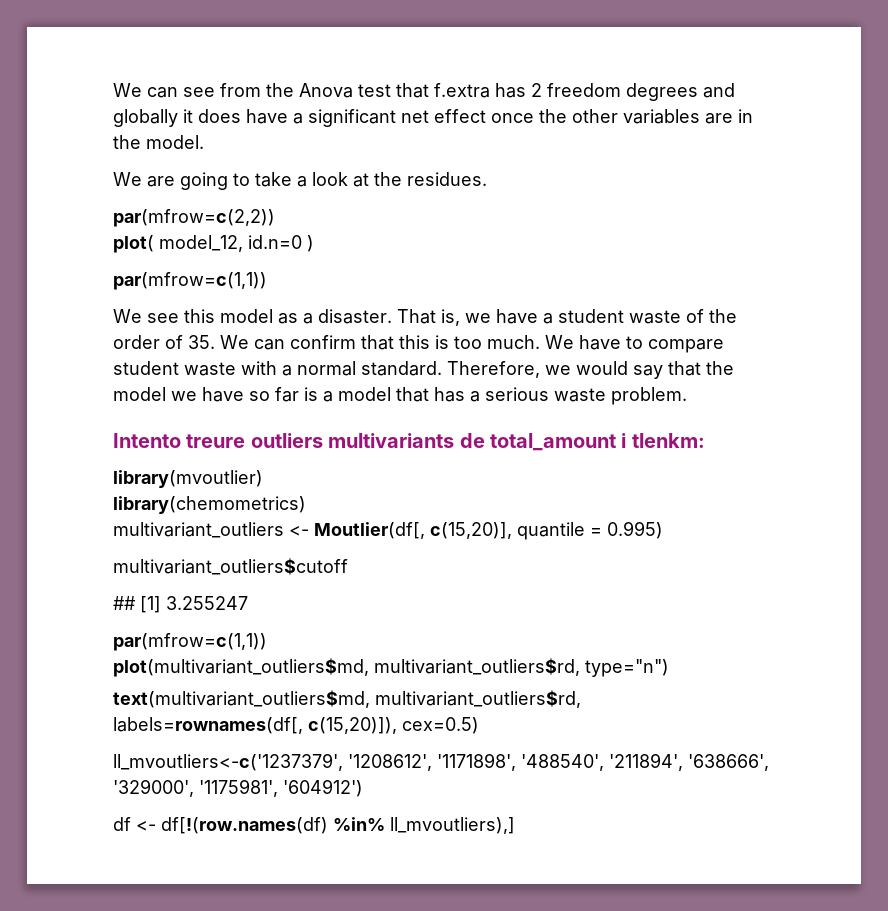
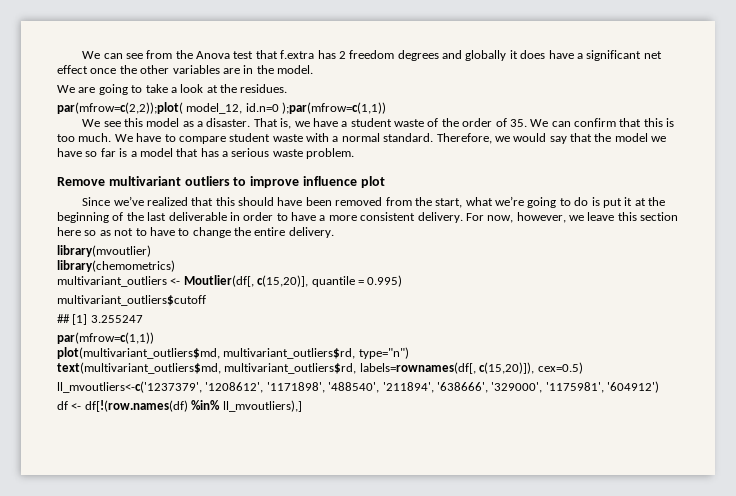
- par(mfrow=c(2,2))
- plot( model_12, id.n=0 )
- par(mfrow=c(1,1))
+ par(mfrow=c(2,2));plot( model_12, id.n=0 );par(mfrow=c(1,1))
- Intento treure outliers multivariants de total_amount i tlenkm:
+ Remove multivariant outliers to improve influence plot
+ Since we’ve realized that this should have been removed from the start, what we’re going to do is put it at the beginning of the last deliverable in order to have a more consistent delivery. For now, however, we leave this section here so as not to have to change the entire delivery.

